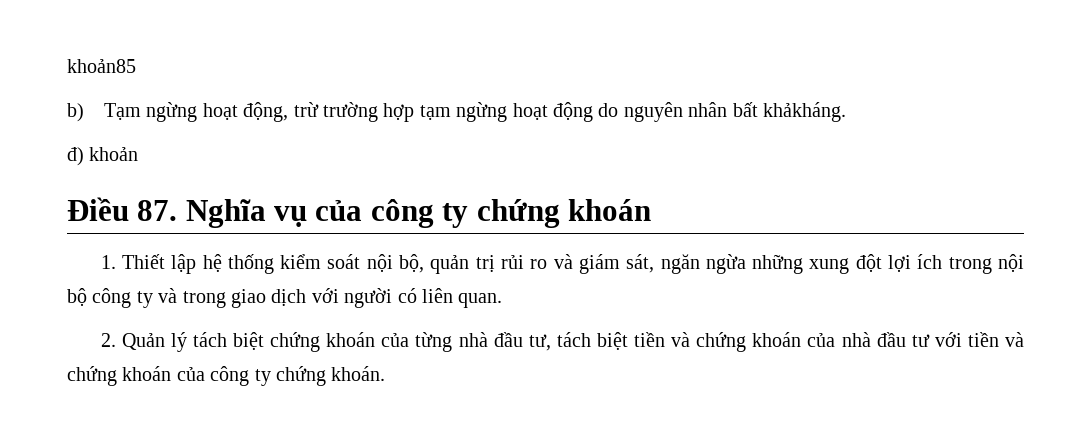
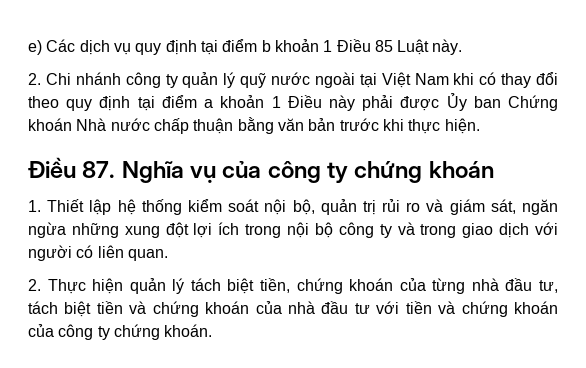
- khoản85
- b) Tạm ngừng hoạt động, trừ trường hợp tạm ngừng hoạt động do nguyên nhân bất khảkháng.
- đ) khoản
+ e) Các dịch vụ quy định tại điểm b khoản 1 Điều 85 Luật này.
+ 2. Chi nhánh công ty quản lý quỹ nước ngoài tại Việt Nam khi có thay đổi theo quy định tại điểm a khoản 1 Điều này phải được Ủy ban Chứng khoán Nhà nước chấp thuận bằng văn bản trước khi thực hiện.
- 2. Quản lý tách biệt chứng khoán của từng nhà đầu tư, tách biệt tiền và chứng khoán của nhà đầu tư với tiền và chứng khoán của công ty chứng khoán.
+ 2. Thực hiện quản lý tách biệt tiền, chứng khoán của từng nhà đầu tư, tách biệt tiền và chứng khoán của nhà đầu tư với tiền và chứng khoán của công ty chứng khoán.

